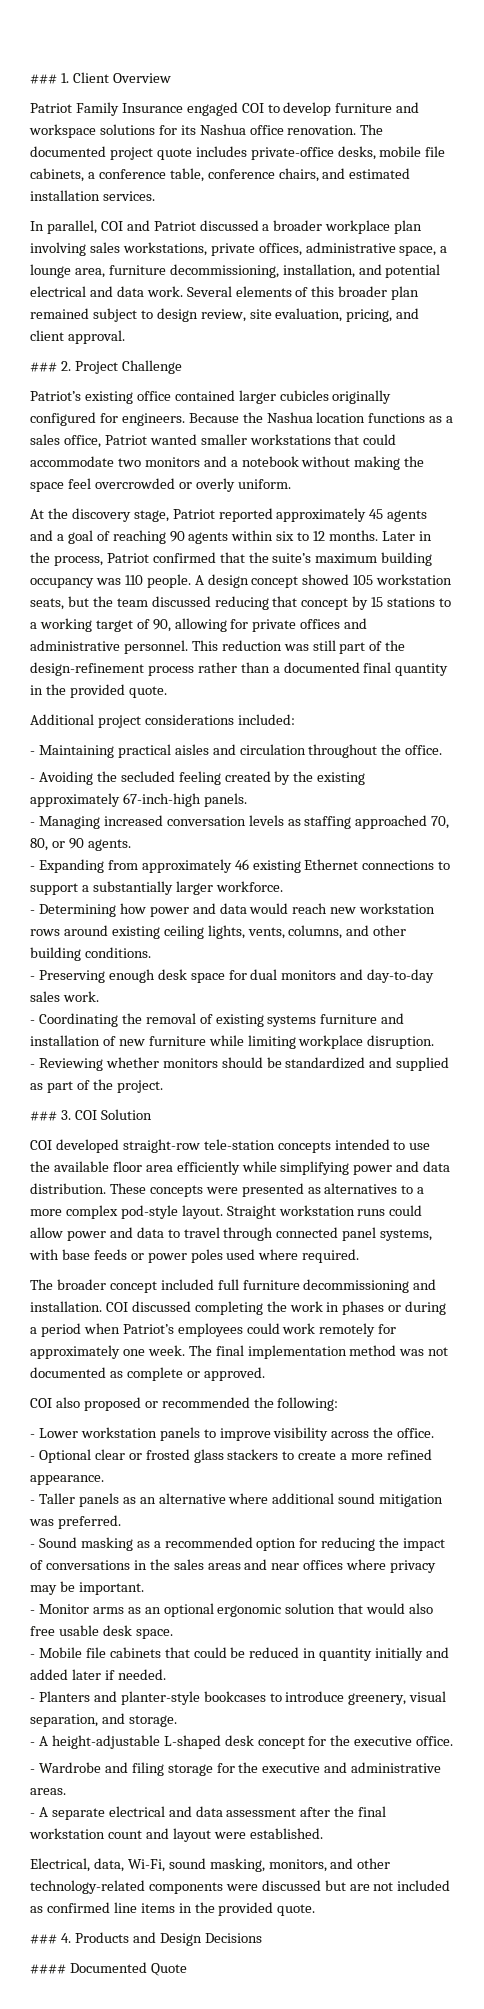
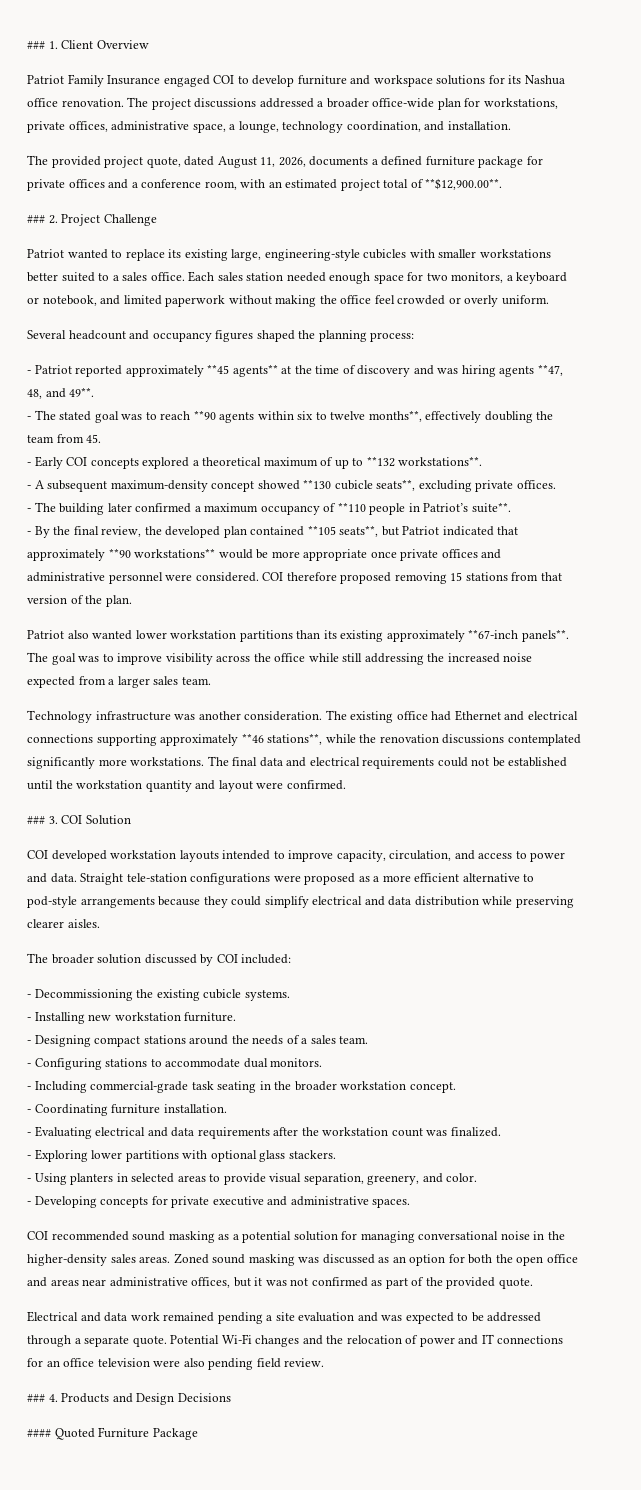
- The documented project quote includes private-office desks, mobile file cabinets, a conference table, conference chairs, and estimated installation services.
- In parallel, COI and Patriot discussed a broader workplace plan involving sales workstations, private offices, administrative space, a lounge area, furniture decommissioning, installation, and potential electrical and data work. Several elements of this broader plan remained subject to design review, site evaluation, pricing, and client approval.
+ The project discussions addressed a broader office-wide plan for workstations, private offices, administrative space, a lounge, technology coordination, and installation.
+ The provided project quote, dated August 11, 2026, documents a defined furniture package for private offices and a conference room, with an estimated project total of **$12,900.00**.
  ### 2. Project Challenge
- Patriot’s existing office contained larger cubicles originally configured for engineers. Because the Nashua location functions as a sales office, Patriot wanted smaller workstations that could accommodate two monitors and a notebook without making the space feel overcrowded or overly uniform.
- At the discovery stage, Patriot reported approximately 45 agents and a goal of reaching 90 agents within six to 12 months. Later in the process, Patriot confirmed that the suite’s maximum building occupancy was 110 people. A design concept showed 105 workstation seats, but the team discussed reducing that concept by 15 stations to a working target of 90, allowing for private offices and administrative personnel. This reduction was still part of the design-refinement process rather than a documented final quantity in the provided quote.
- Additional project considerations included:
- - Maintaining practical aisles and circulation throughout the office.
- - Avoiding the secluded feeling created by the existing approximately 67-inch-high panels.
- - Managing increased conversation levels as staffing approached 70, 80, or 90 agents.
- - Expanding from approximately 46 existing Ethernet connections to support a substantially larger workforce.
- - Determining how power and data would reach new workstation rows around existing ceiling lights, vents, columns, and other building conditions.
- - Preserving enough desk space for dual monitors and day-to-day sales work.
- - Coordinating the removal of existing systems furniture and installation of new furniture while limiting workplace disruption.
- - Reviewing whether monitors should be standardized and supplied as part of the project.
+ Patriot wanted to replace its existing large, engineering-style cubicles with smaller workstations better suited to a sales office. Each sales station needed enough space for two monitors, a keyboard or notebook, and limited paperwork without making the office feel crowded or overly uniform.
+ Several headcount and occupancy figures shaped the planning process:
+ - Patriot reported approximately **45 agents** at the time of discovery and was hiring agents **47, 48, and 49**.
+ - The stated goal was to reach **90 agents within six to twelve months**, effectively doubling the team from 45.
+ - Early COI concepts explored a theoretical maximum of up to **132 workstations**.
+ - A subsequent maximum-density concept showed **130 cubicle seats**, excluding private offices.
+ - The building later confirmed a maximum occupancy of **110 people in Patriot’s suite**.
+ - By the final review, the developed plan contained **105 seats**, but Patriot indicated that approximately **90 workstations** would be more appropriate once private offices and administrative personnel were considered. COI therefore proposed removing 15 stations from that version of the plan.
+ Patriot also wanted lower workstation partitions than its existing approximately **67-inch panels**. The goal was to improve visibility across the office while still addressing the increased noise expected from a larger sales team.
+ Technology infrastructure was another consideration. The existing office had Ethernet and electrical connections supporting approximately **46 stations**, while the renovation discussions contemplated significantly more workstations. The final data and electrical requirements could not be established until the workstation quantity and layout were confirmed.
- COI developed straight-row tele-station concepts intended to use the available floor area efficiently while simplifying power and data distribution. These concepts were presented as alternatives to a more complex pod-style layout. Straight workstation runs could allow power and data to travel through connected panel systems, with base feeds or power poles used where required.
- The broader concept included full furniture decommissioning and installation. COI discussed completing the work in phases or during a period when Patriot’s employees could work remotely for approximately one week. The final implementation method was not documented as complete or approved.
- COI also proposed or recommended the following:
- - Lower workstation panels to improve visibility across the office.
- - Optional clear or frosted glass stackers to create a more refined appearance.
- - Taller panels as an alternative where additional sound mitigation was preferred.
- - Sound masking as a recommended option for reducing the impact of conversations in the sales areas and near offices where privacy may be important.
- - Monitor arms as an optional ergonomic solution that would also free usable desk space.
- - Mobile file cabinets that could be reduced in quantity initially and added later if needed.
- - Planters and planter-style bookcases to introduce greenery, visual separation, and storage.
- - A height-adjustable L-shaped desk concept for the executive office.
- - Wardrobe and filing storage for the executive and administrative areas.
- - A separate electrical and data assessment after the final workstation count and layout were established.
- Electrical, data, Wi-Fi, sound masking, monitors, and other technology-related components were discussed but are not included as confirmed line items in the provided quote.
+ COI developed workstation layouts intended to improve capacity, circulation, and access to power and data. Straight tele-station configurations were proposed as a more efficient alternative to pod-style arrangements because they could simplify electrical and data distribution while preserving clearer aisles.
+ The broader solution discussed by COI included:
+ - Decommissioning the existing cubicle systems.
+ - Installing new workstation furniture.
+ - Designing compact stations around the needs of a sales team.
+ - Configuring stations to accommodate dual monitors.
+ - Including commercial-grade task seating in the broader workstation concept.
+ - Coordinating furniture installation.
+ - Evaluating electrical and data requirements after the workstation count was finalized.
+ - Exploring lower partitions with optional glass stackers.
+ - Using planters in selected areas to provide visual separation, greenery, and color.
+ - Developing concepts for private executive and administrative spaces.
+ COI recommended sound masking as a potential solution for managing conversational noise in the higher-density sales areas. Zoned sound masking was discussed as an option for both the open office and areas near administrative offices, but it was not confirmed as part of the provided quote.
+ Electrical and data work remained pending a site evaluation and was expected to be addressed through a separate quote. Potential Wi-Fi changes and the relocation of power and IT connections for an office television were also pending field review.
- #### Documented Quote
+ #### Quoted Furniture Package

